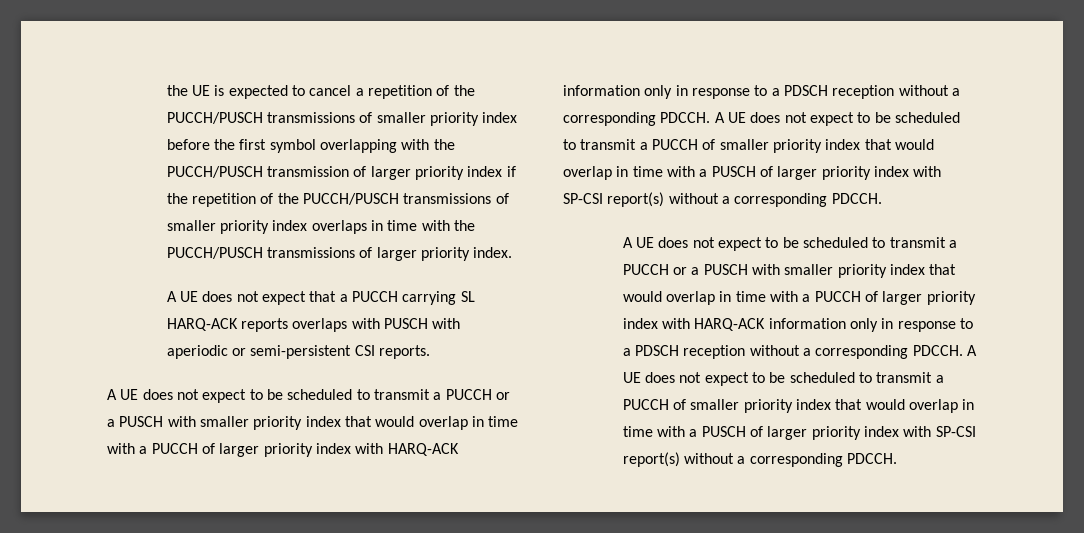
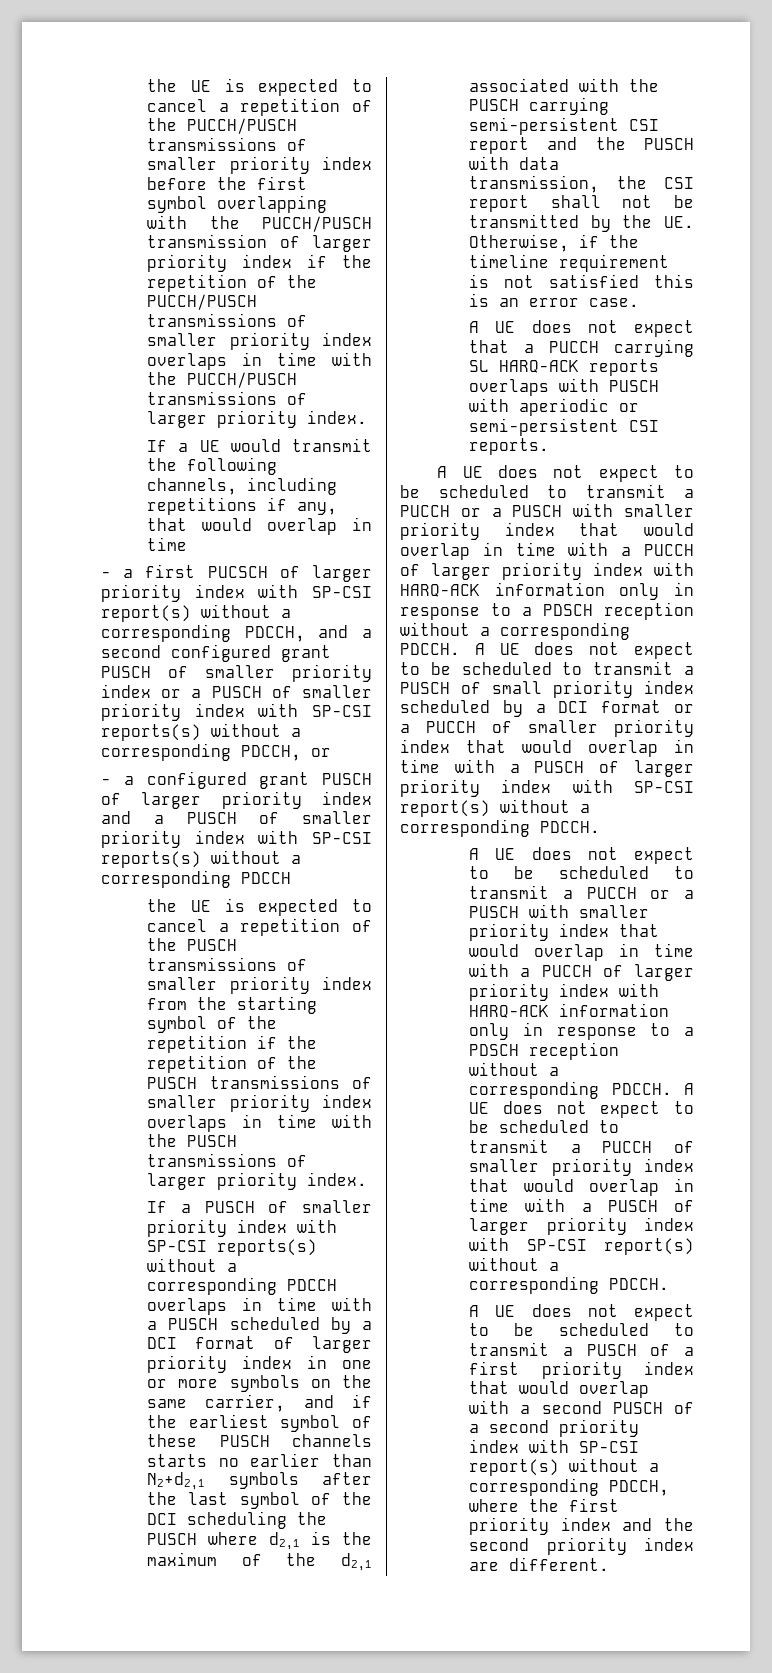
+ If a UE would transmit the following channels, including repetitions if any, that would overlap in time
+ - a first PUCSCH of larger priority index with SP-CSI report(s) without a corresponding PDCCH, and a second configured grant PUSCH of smaller priority index or a PUSCH of smaller priority index with SP-CSI reports(s) without a corresponding PDCCH, or
+ - a configured grant PUSCH of larger priority index and a PUSCH of smaller priority index with SP-CSI reports(s) without a corresponding PDCCH
+ the UE is expected to cancel a repetition of the PUSCH transmissions of smaller priority index from the starting symbol of the repetition if the repetition of the PUSCH transmissions of smaller priority index overlaps in time with the PUSCH transmissions of larger priority index.
+ If a PUSCH of smaller priority index with SP-CSI reports(s) without a corresponding PDCCH overlaps in time with a PUSCH scheduled by a DCI format of larger priority index in one or more symbols on the same carrier, and if the earliest symbol of these PUSCH channels starts no earlier than N2+d2,1 symbols after the last symbol of the DCI scheduling the PUSCH where d2,1 is the maximum of the d2,1 associated with the PUSCH carrying semi-persistent CSI report and the PUSCH with data transmission, the CSI report shall not be transmitted by the UE. Otherwise, if the timeline requirement is not satisfied this is an error case.
  A UE does not expect that a PUCCH carrying SL HARQ-ACK reports overlaps with PUSCH with aperiodic or semi-persistent CSI reports.
- A UE does not expect to be scheduled to transmit a PUCCH or a PUSCH with smaller priority index that would overlap in time with a PUCCH of larger priority index with HARQ-ACK information only in response to a PDSCH reception without a corresponding PDCCH. A UE does not expect to be scheduled to transmit a PUCCH of smaller priority index that would overlap in time with a PUSCH of larger priority index with SP-CSI report(s) without a corresponding PDCCH.
+ A UE does not expect to be scheduled to transmit a PUCCH or a PUSCH with smaller priority index that would overlap in time with a PUCCH of larger priority index with HARQ-ACK information only in response to a PDSCH reception without a corresponding PDCCH. A UE does not expect to be scheduled to transmit a PUSCH of small priority index scheduled by a DCI format or a PUCCH of smaller priority index that would overlap in time with a PUSCH of larger priority index with SP-CSI report(s) without a corresponding PDCCH.
+ A UE does not expect to be scheduled to transmit a PUSCH of a first priority index that would overlap with a second PUSCH of a second priority index with SP-CSI report(s) without a corresponding PDCCH, where the first priority index and the second priority index are different.

